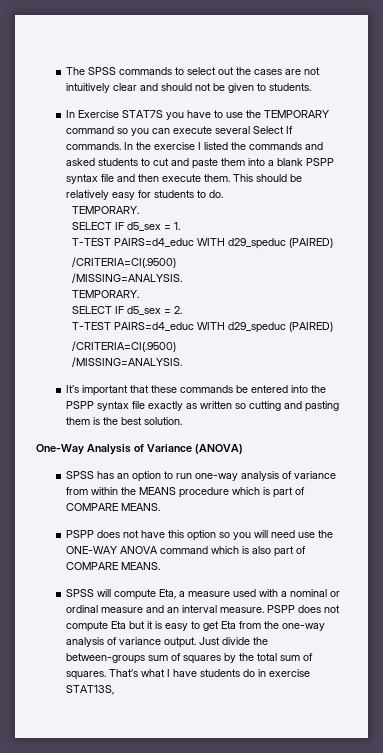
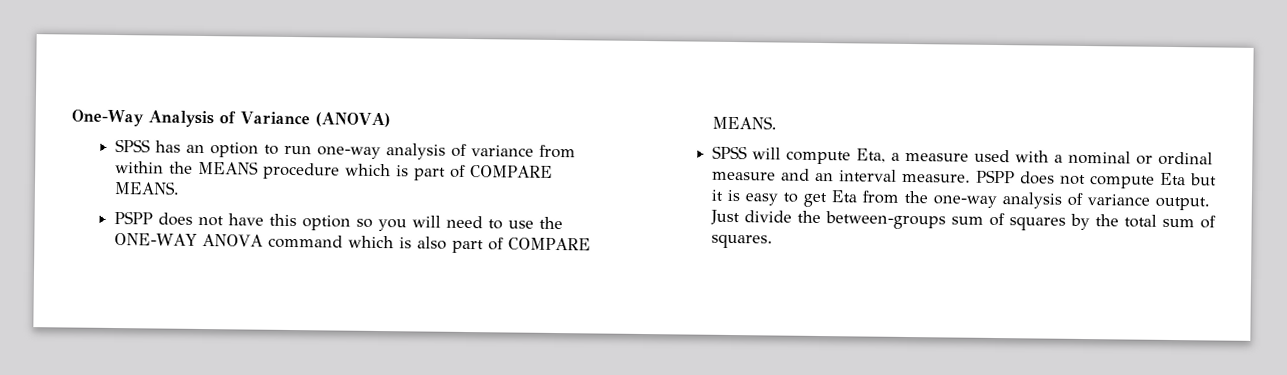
- The SPSS commands to select out the cases are not intuitively clear and should not be given to students.
- In Exercise STAT7S you have to use the TEMPORARY command so you can execute several Select If commands. In the exercise I listed the commands and asked students to cut and paste them into a blank PSPP syntax file and then execute them. This should be relatively easy for students to do.
- TEMPORARY.
- SELECT IF d5_sex = 1.
- T-TEST PAIRS=d4_educ WITH d29_speduc (PAIRED)
- /CRITERIA=CI(.9500)
- /MISSING=ANALYSIS.
- TEMPORARY.
- SELECT IF d5_sex = 2.
- T-TEST PAIRS=d4_educ WITH d29_speduc (PAIRED)
- /CRITERIA=CI(.9500)
- /MISSING=ANALYSIS.
- It’s important that these commands be entered into the PSPP syntax file exactly as written so cutting and pasting them is the best solution.
- PSPP does not have this option so you will need use the ONE-WAY ANOVA command which is also part of COMPARE MEANS.
+ PSPP does not have this option so you will need to use the ONE-WAY ANOVA command which is also part of COMPARE MEANS.
- That’s what I have students do in exercise STAT13S,

